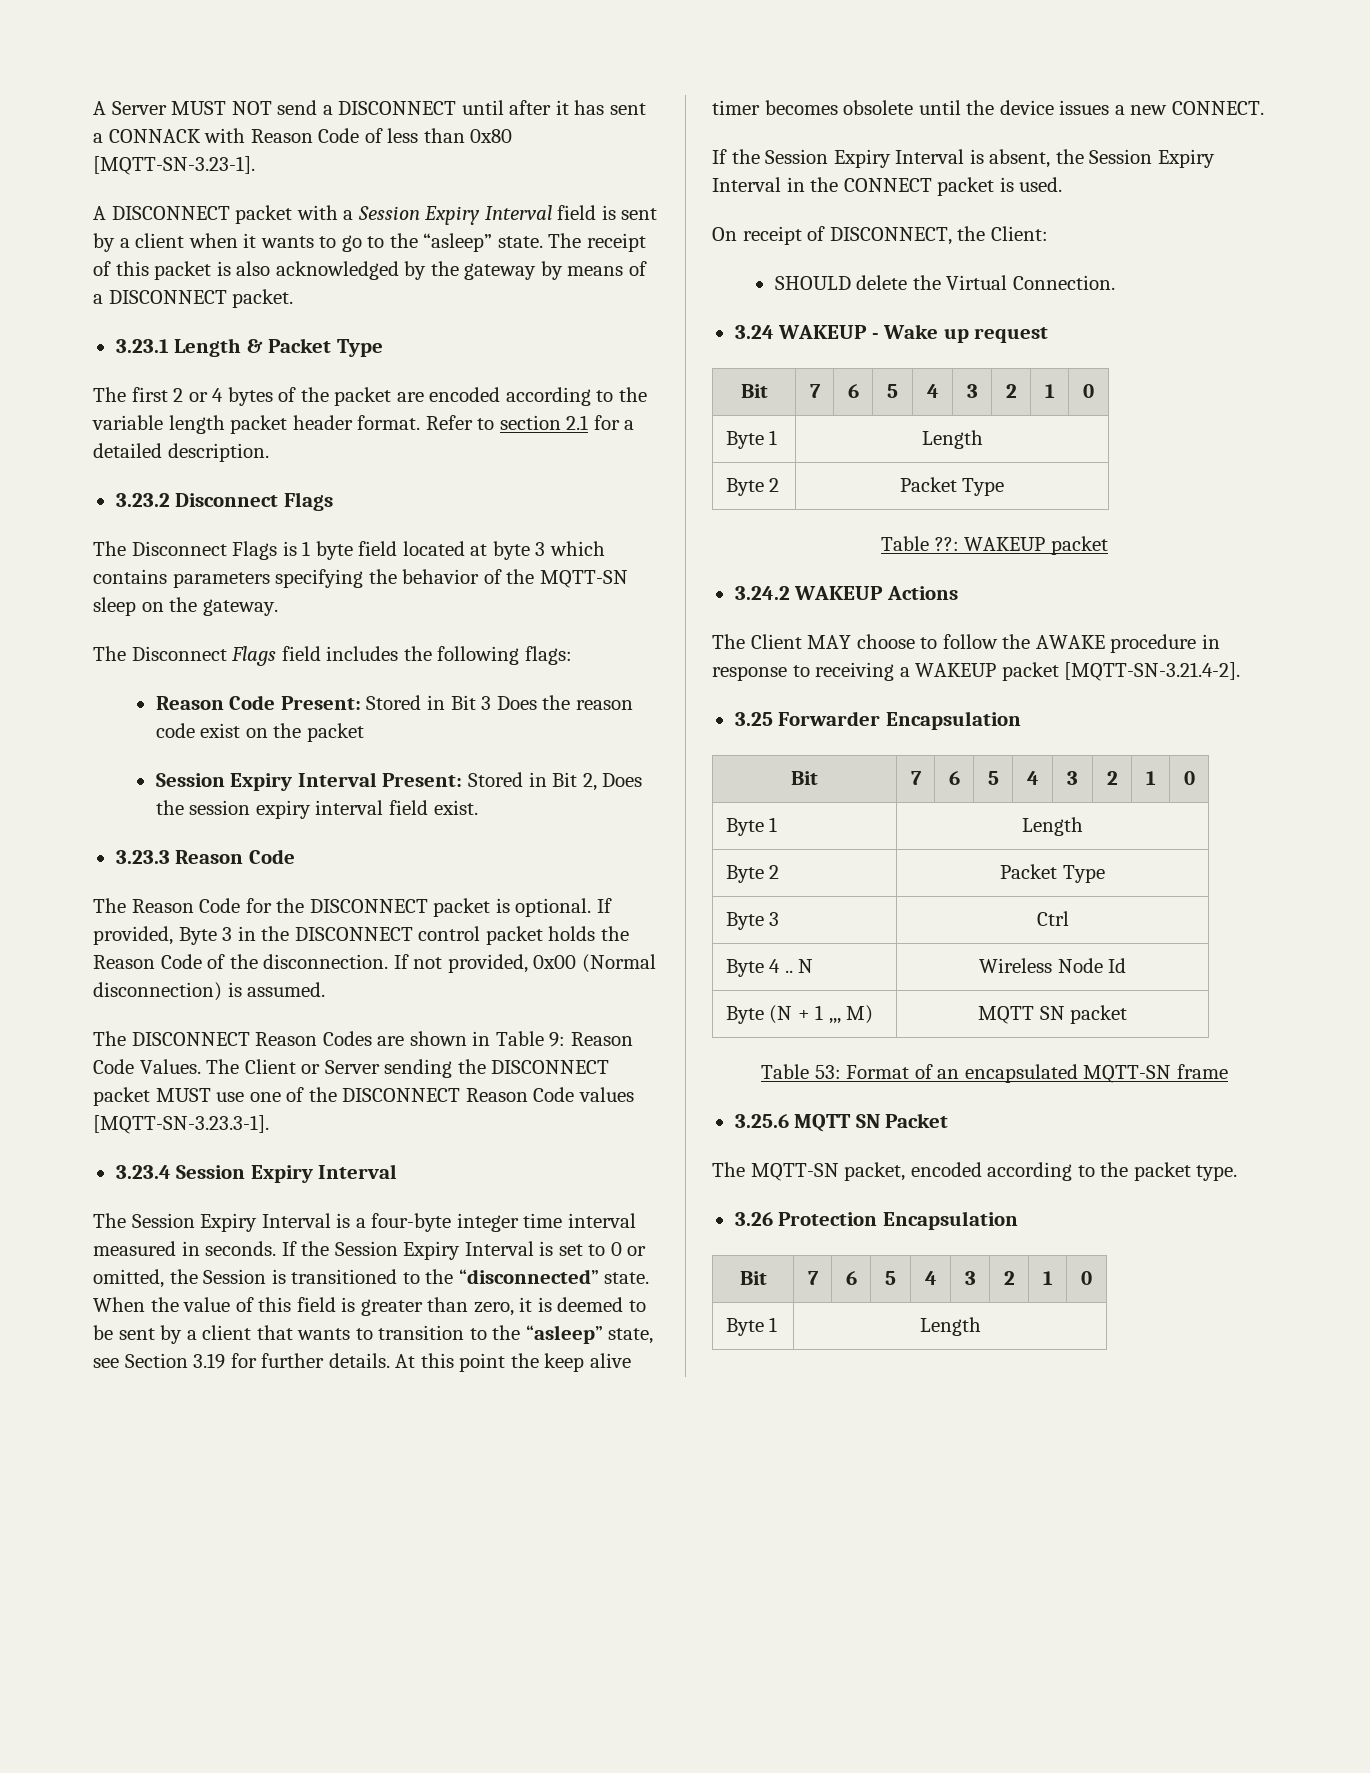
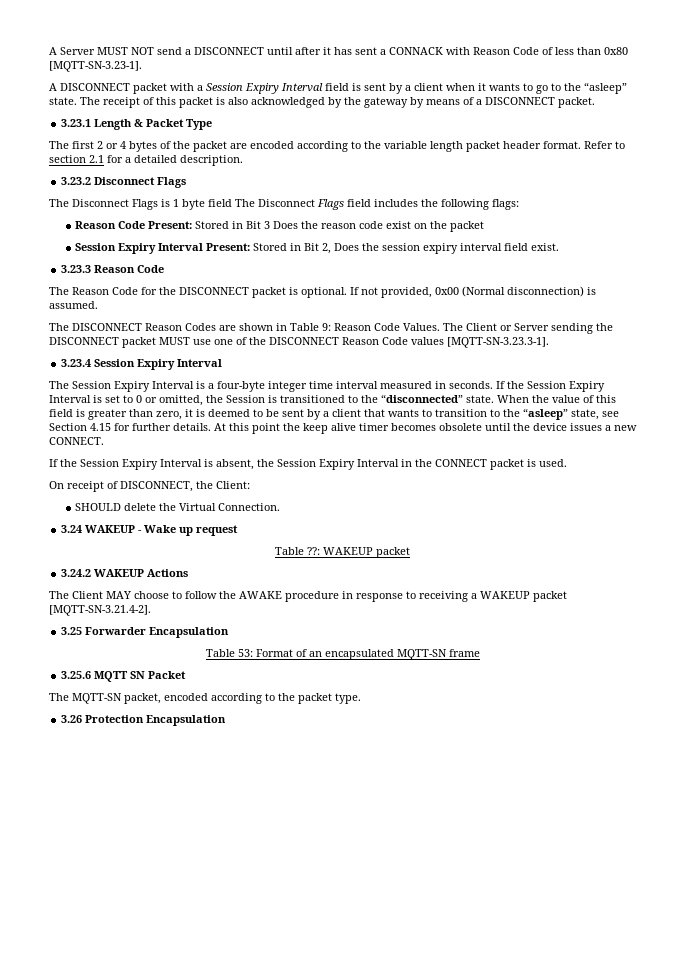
- The Disconnect Flags is 1 byte field located at byte 3 which contains parameters specifying the behavior of the MQTT-SN sleep on the gateway.
- The Disconnect Flags field includes the following flags:
+ The Disconnect Flags is 1 byte field The Disconnect Flags field includes the following flags:
- If provided, Byte 3 in the DISCONNECT control packet holds the Reason Code of the disconnection. If not provided, 0x00 (Normal disconnection) is assumed.
+ If not provided, 0x00 (Normal disconnection) is assumed.
- When the value of this field is greater than zero, it is deemed to be sent by a client that wants to transition to the “asleep” state, see Section 3.19 for further details.
+ When the value of this field is greater than zero, it is deemed to be sent by a client that wants to transition to the “asleep” state, see Section 4.15 for further details.
  3.24 WAKEUP - Wake up request
- Bit | 7 | 6 | 5 | 4 | 3 | 2 | 1 | 0
- Byte 1 | Length
- Byte 2 | Packet Type
  3.25 Forwarder Encapsulation
- Bit | 7 | 6 | 5 | 4 | 3 | 2 | 1 | 0
- Byte 1 | Length
- Byte 2 | Packet Type
- Byte 3 | Ctrl
- Byte 4 .. N | Wireless Node Id
- Byte (N + 1 ,,, M) | MQTT SN packet
  3.26 Protection Encapsulation
- Bit | 7 | 6 | 5 | 4 | 3 | 2 | 1 | 0
- Byte 1 | Length

